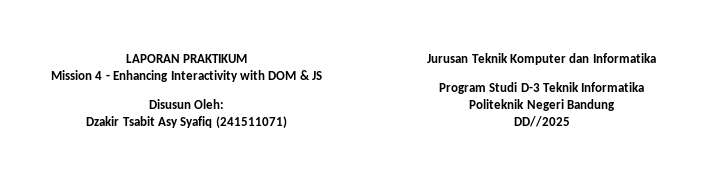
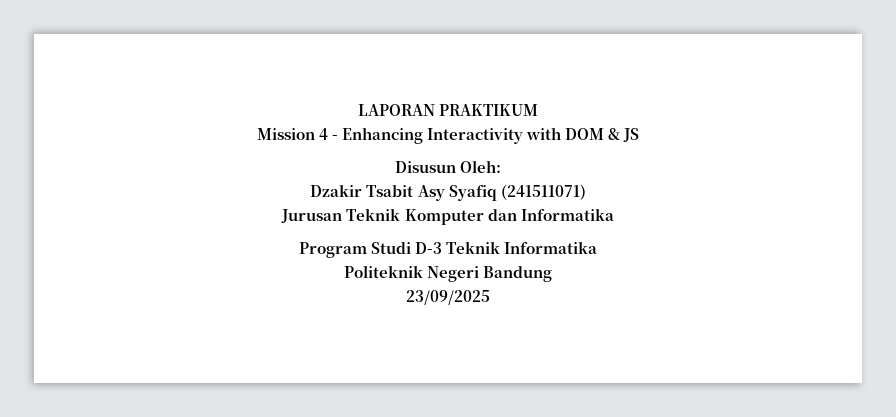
- DD//2025
+ 23/09/2025

